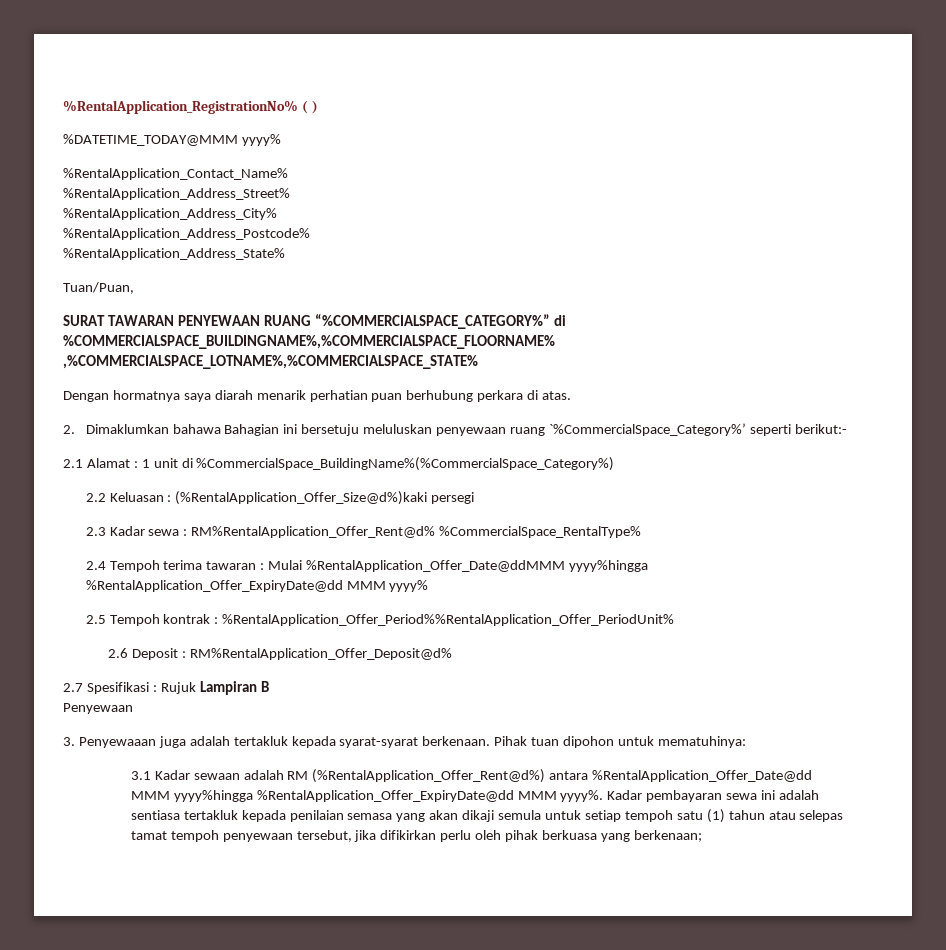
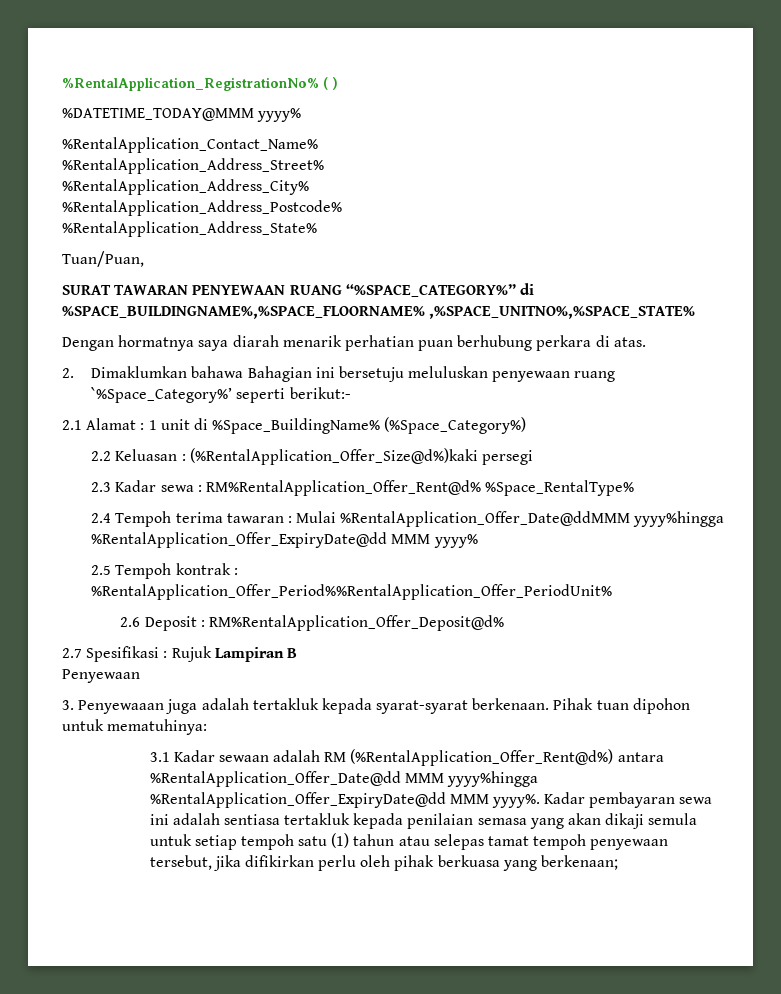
- SURAT TAWARAN PENYEWAAN RUANG “%COMMERCIALSPACE_CATEGORY%” di %COMMERCIALSPACE_BUILDINGNAME%,%COMMERCIALSPACE_FLOORNAME% ,%COMMERCIALSPACE_LOTNAME%,%COMMERCIALSPACE_STATE%
+ SURAT TAWARAN PENYEWAAN RUANG “%SPACE_CATEGORY%” di %SPACE_BUILDINGNAME%,%SPACE_FLOORNAME% ,%SPACE_UNITNO%,%SPACE_STATE%
- 2. Dimaklumkan bahawa Bahagian ini bersetuju meluluskan penyewaan ruang `%CommercialSpace_Category%’ seperti berikut:-
+ 2. Dimaklumkan bahawa Bahagian ini bersetuju meluluskan penyewaan ruang `%Space_Category%’ seperti berikut:-
- 2.1 Alamat : 1 unit di %CommercialSpace_BuildingName%(%CommercialSpace_Category%)
+ 2.1 Alamat : 1 unit di %Space_BuildingName% (%Space_Category%)
- 2.3 Kadar sewa : RM%RentalApplication_Offer_Rent@d% %CommercialSpace_RentalType%
+ 2.3 Kadar sewa : RM%RentalApplication_Offer_Rent@d% %Space_RentalType%

